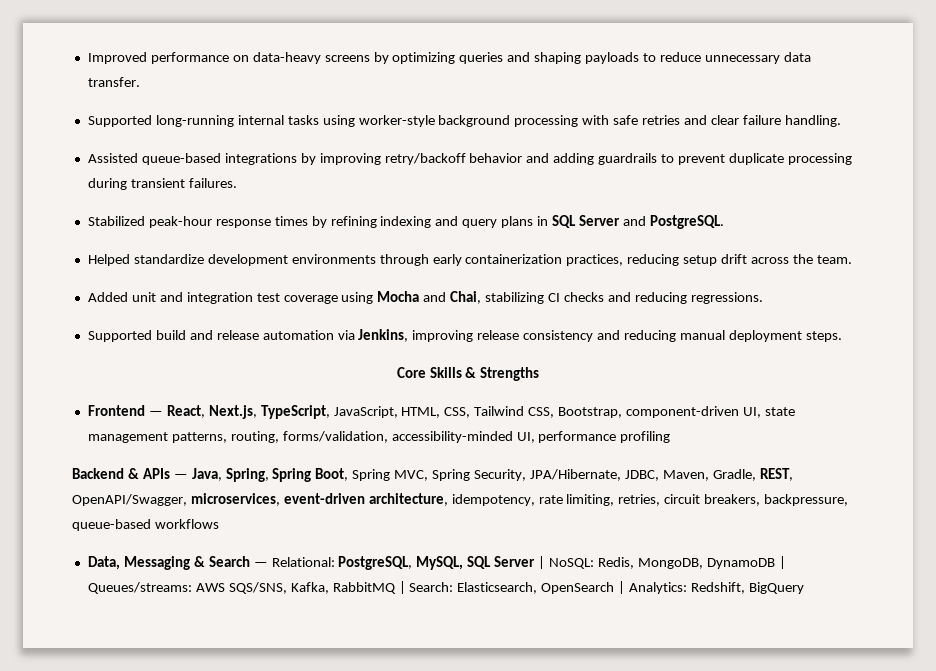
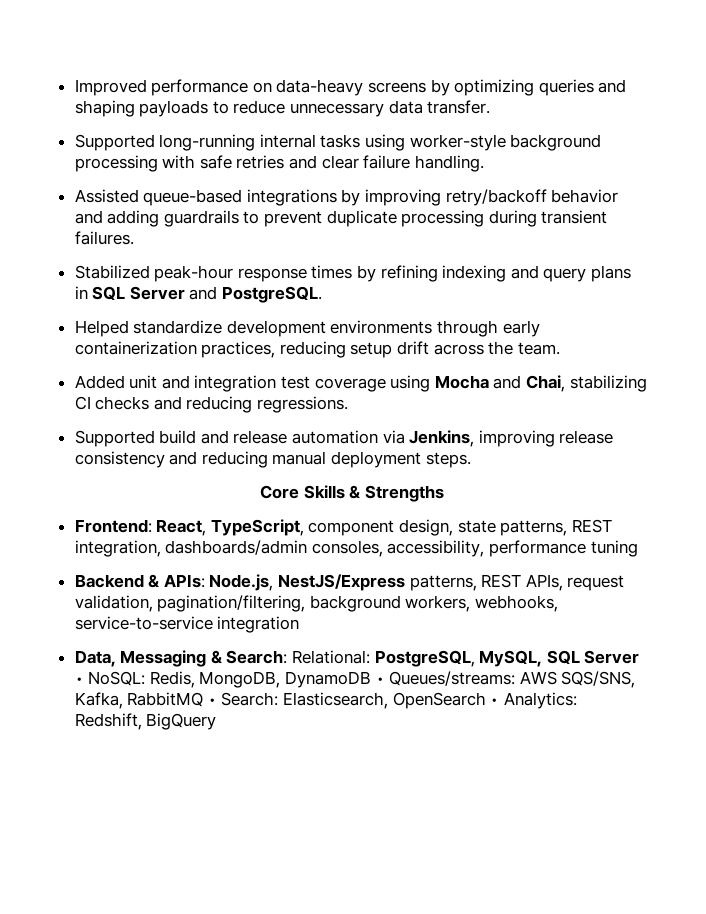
- Frontend — React, Next.js, TypeScript, JavaScript, HTML, CSS, Tailwind CSS, Bootstrap, component-driven UI, state management patterns, routing, forms/validation, accessibility-minded UI, performance profiling
- Backend & APIs — Java, Spring, Spring Boot, Spring MVC, Spring Security, JPA/Hibernate, JDBC, Maven, Gradle, REST, OpenAPI/Swagger, microservices, event-driven architecture, idempotency, rate limiting, retries, circuit breakers, backpressure, queue-based workflows
+ Frontend: React, TypeScript, component design, state patterns, REST integration, dashboards/admin consoles, accessibility, performance tuning
+ Backend & APIs: Node.js, NestJS/Express patterns, REST APIs, request validation, pagination/filtering, background workers, webhooks, service-to-service integration
- Data, Messaging & Search — Relational: PostgreSQL, MySQL, SQL Server | NoSQL: Redis, MongoDB, DynamoDB | Queues/streams: AWS SQS/SNS, Kafka, RabbitMQ | Search: Elasticsearch, OpenSearch | Analytics: Redshift, BigQuery
+ Data, Messaging & Search: Relational: PostgreSQL, MySQL, SQL Server • NoSQL: Redis, MongoDB, DynamoDB • Queues/streams: AWS SQS/SNS, Kafka, RabbitMQ • Search: Elasticsearch, OpenSearch • Analytics: Redshift, BigQuery

